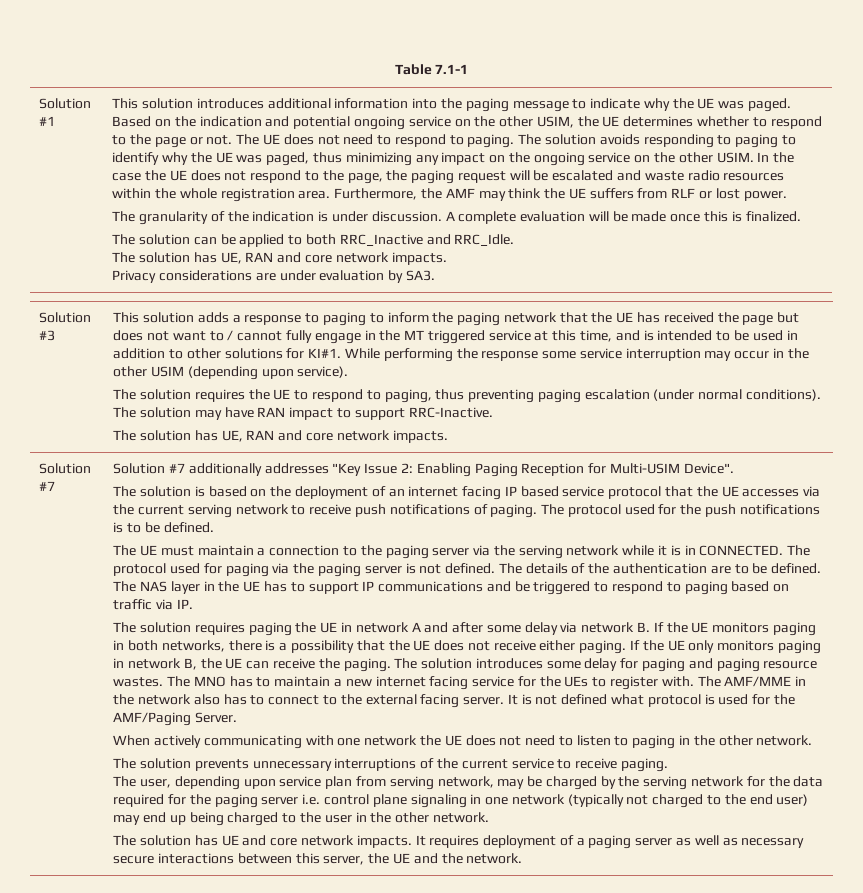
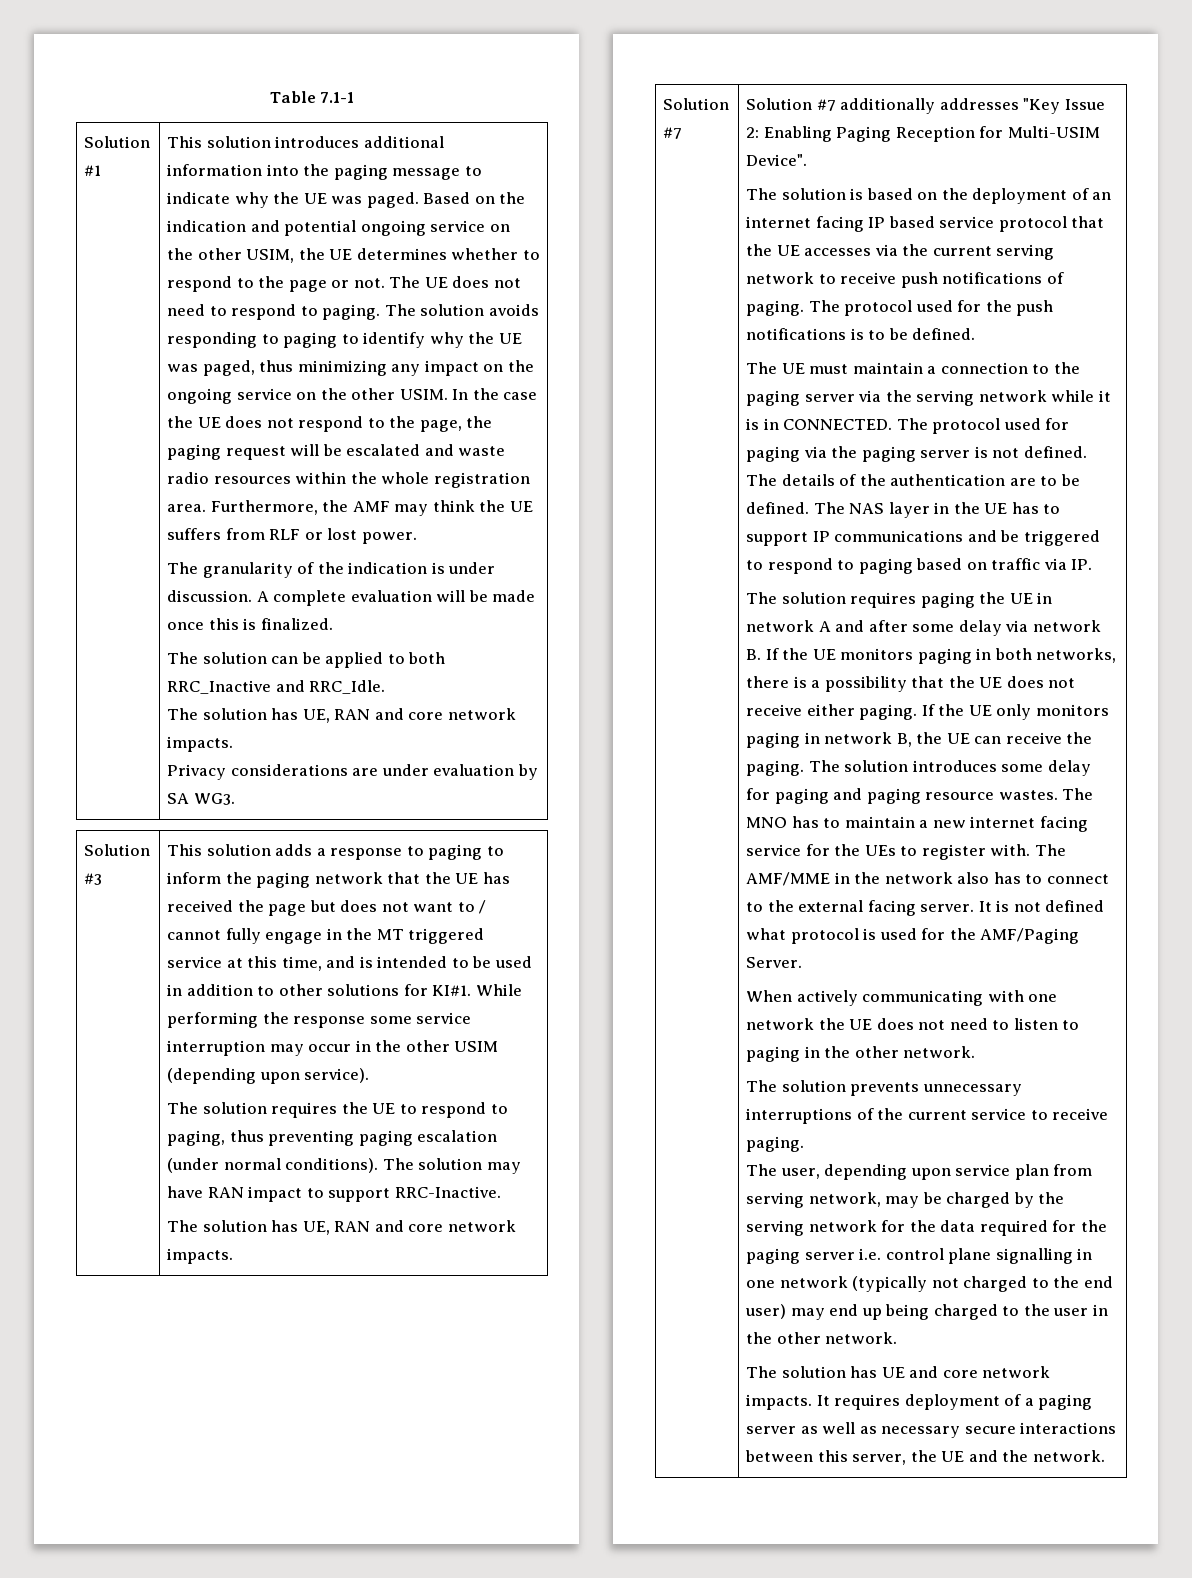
- Privacy considerations are under evaluation by SA3.
+ Privacy considerations are under evaluation by SA WG3.
- The user, depending upon service plan from serving network, may be charged by the serving network for the data required for the paging server i.e. control plane signaling in one network (typically not charged to the end user) may end up being charged to the user in the other network.
+ The user, depending upon service plan from serving network, may be charged by the serving network for the data required for the paging server i.e. control plane signalling in one network (typically not charged to the end user) may end up being charged to the user in the other network.

